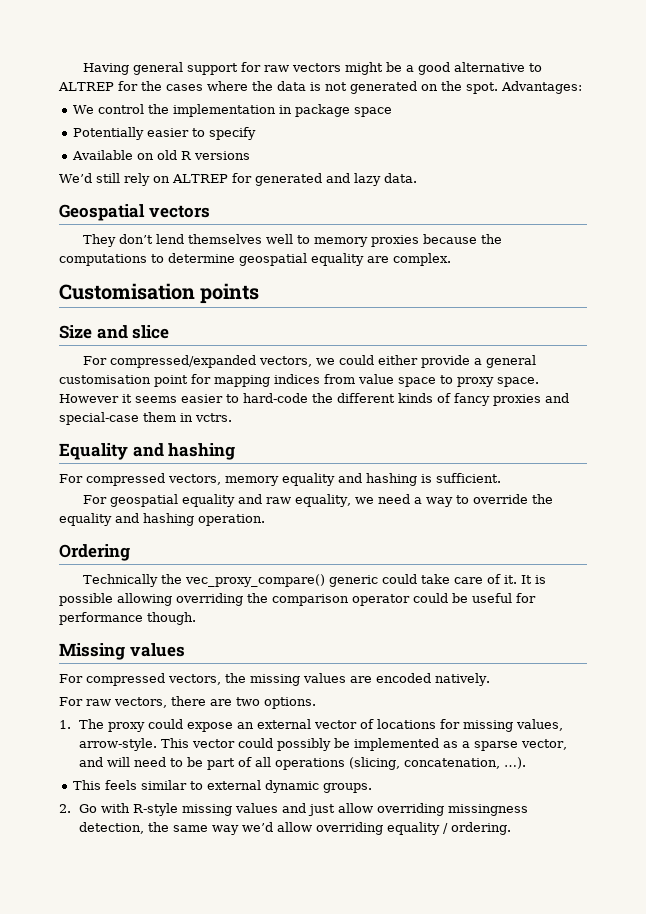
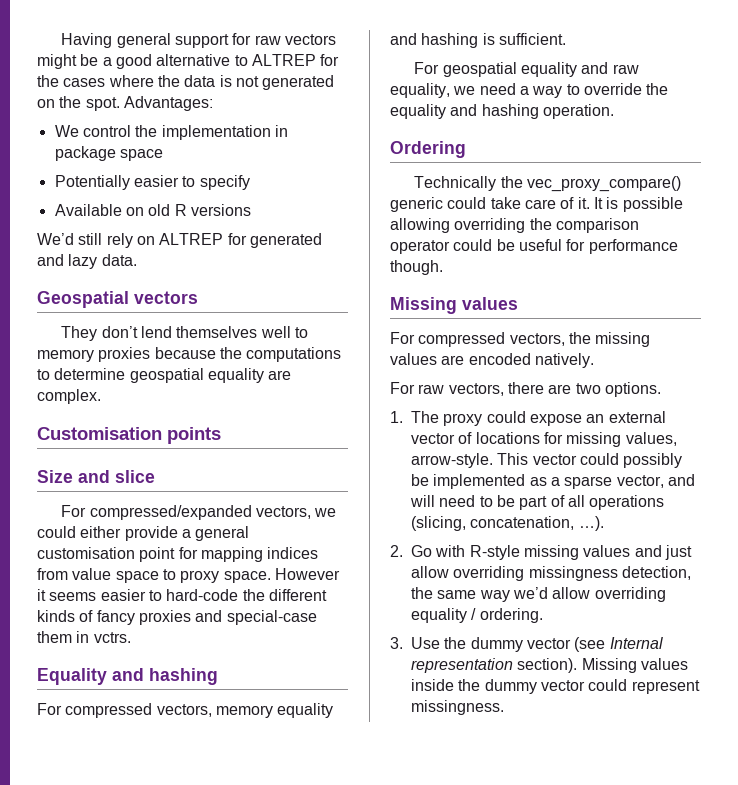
- This feels similar to external dynamic groups.
+ 3. Use the dummy vector (see Internal representation section). Missing values inside the dummy vector could represent missingness.

